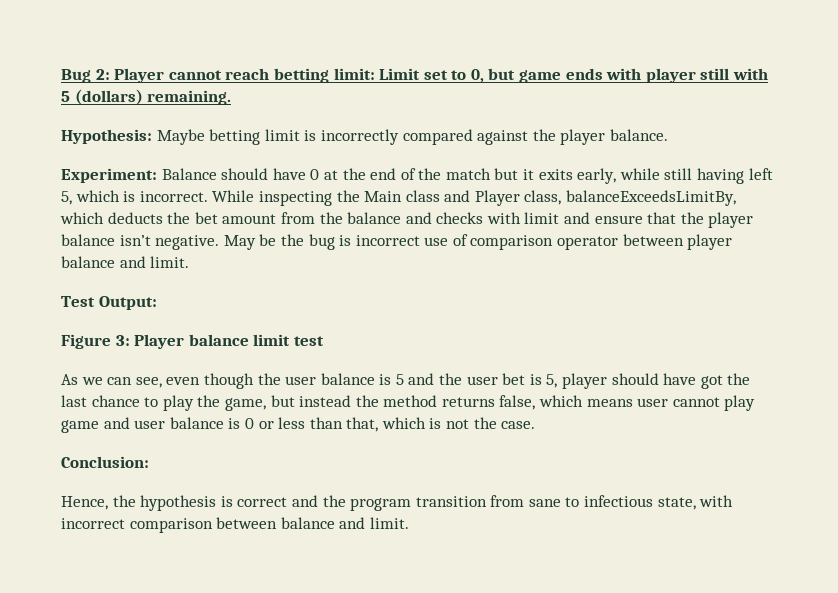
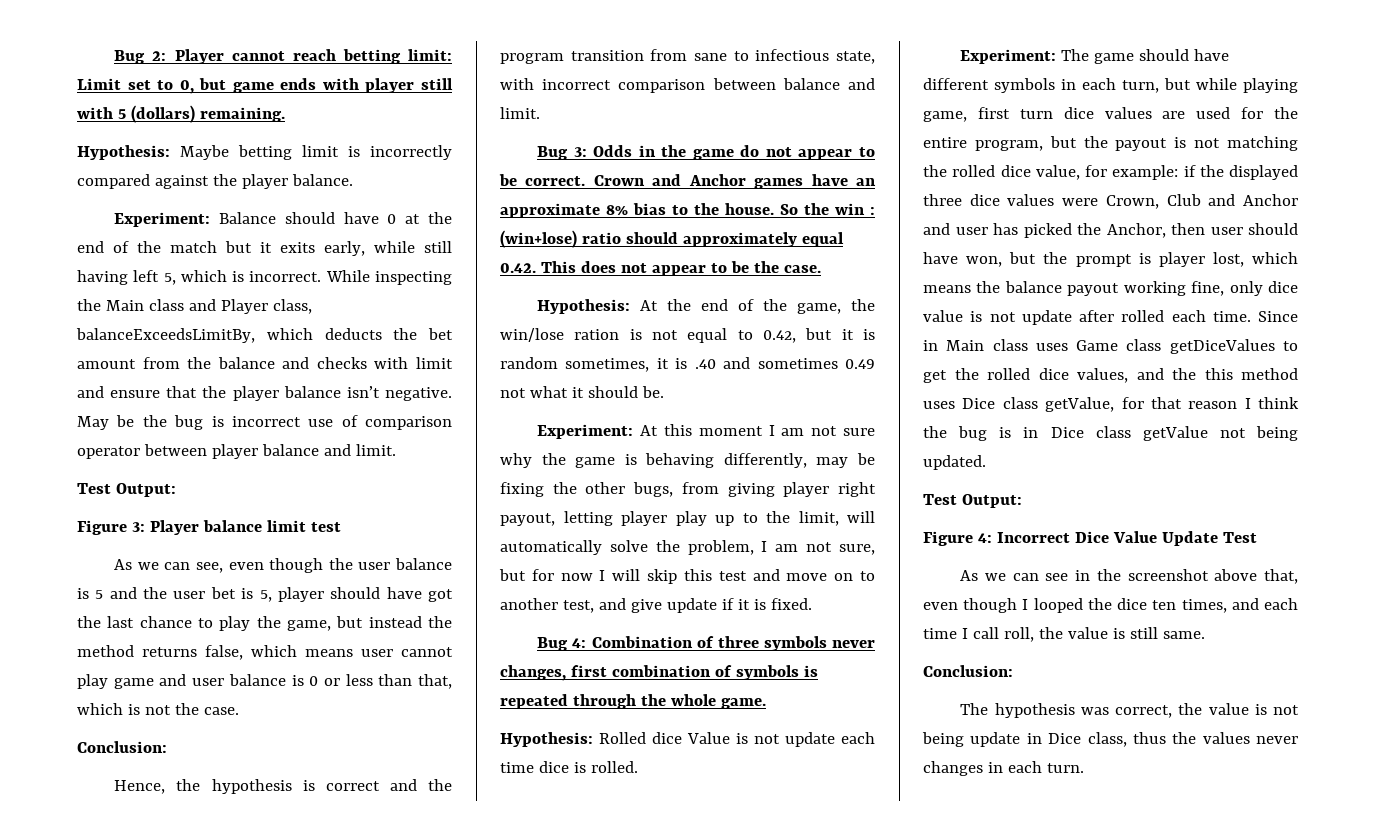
+ Bug 3: Odds in the game do not appear to be correct. Crown and Anchor games have an approximate 8% bias to the house. So the win : (win+lose) ratio should approximately equal 0.42. This does not appear to be the case.
+ Hypothesis: At the end of the game, the win/lose ration is not equal to 0.42, but it is random sometimes, it is .40 and sometimes 0.49 not what it should be.
+ Experiment: At this moment I am not sure why the game is behaving differently, may be fixing the other bugs, from giving player right payout, letting player play up to the limit, will automatically solve the problem, I am not sure, but for now I will skip this test and move on to another test, and give update if it is fixed.
+ Bug 4: Combination of three symbols never changes, first combination of symbols is repeated through the whole game.
+ Hypothesis: Rolled dice Value is not update each time dice is rolled.
+ Experiment: The game should have different symbols in each turn, but while playing game, first turn dice values are used for the entire program, but the payout is not matching the rolled dice value, for example: if the displayed three dice values were Crown, Club and Anchor and user has picked the Anchor, then user should have won, but the prompt is player lost, which means the balance payout working fine, only dice value is not update after rolled each time. Since in Main class uses Game class getDiceValues to get the rolled dice values, and the this method uses Dice class getValue, for that reason I think the bug is in Dice class getValue not being updated.
+ Test Output:
+ Figure 4: Incorrect Dice Value Update Test
+ As we can see in the screenshot above that, even though I looped the dice ten times, and each time I call roll, the value is still same.
+ Conclusion:
+ The hypothesis was correct, the value is not being update in Dice class, thus the values never changes in each turn.

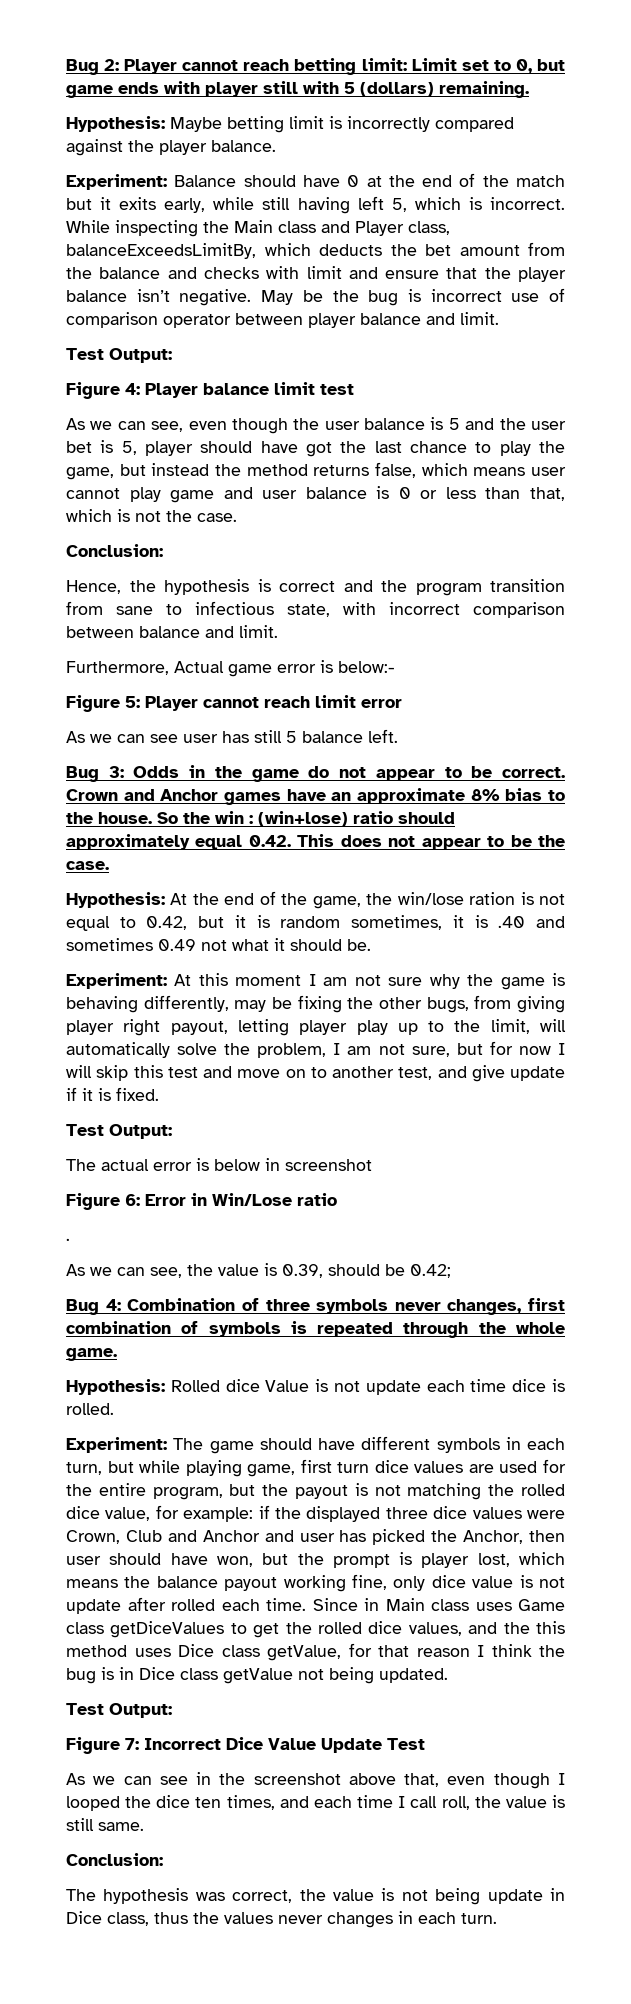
- Figure 3: Player balance limit test
+ Figure 4: Player balance limit test
+ Furthermore, Actual game error is below:-
+ Figure 5: Player cannot reach limit error
+ As we can see user has still 5 balance left.
  At this moment I am not sure why the game is behaving differently, may be fixing the other bugs, from giving player right payout, letting player play up to the limit, will automatically solve the problem, I am not sure, but for now I will skip this test and move on to another test, and give update if it is fixed.
+ Test Output:
+ The actual error is below in screenshot
+ Figure 6: Error in Win/Lose ratio
+ .
+ As we can see, the value is 0.39, should be 0.42;
- Figure 4: Incorrect Dice Value Update Test
+ Figure 7: Incorrect Dice Value Update Test

